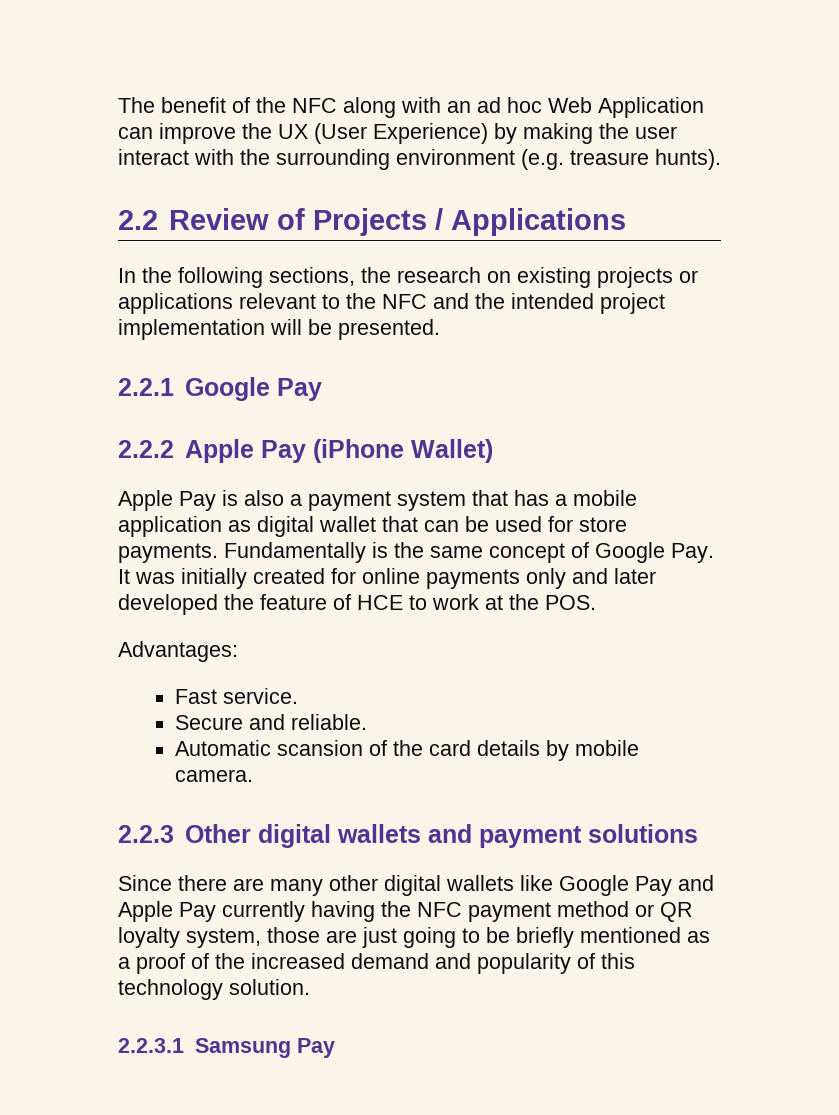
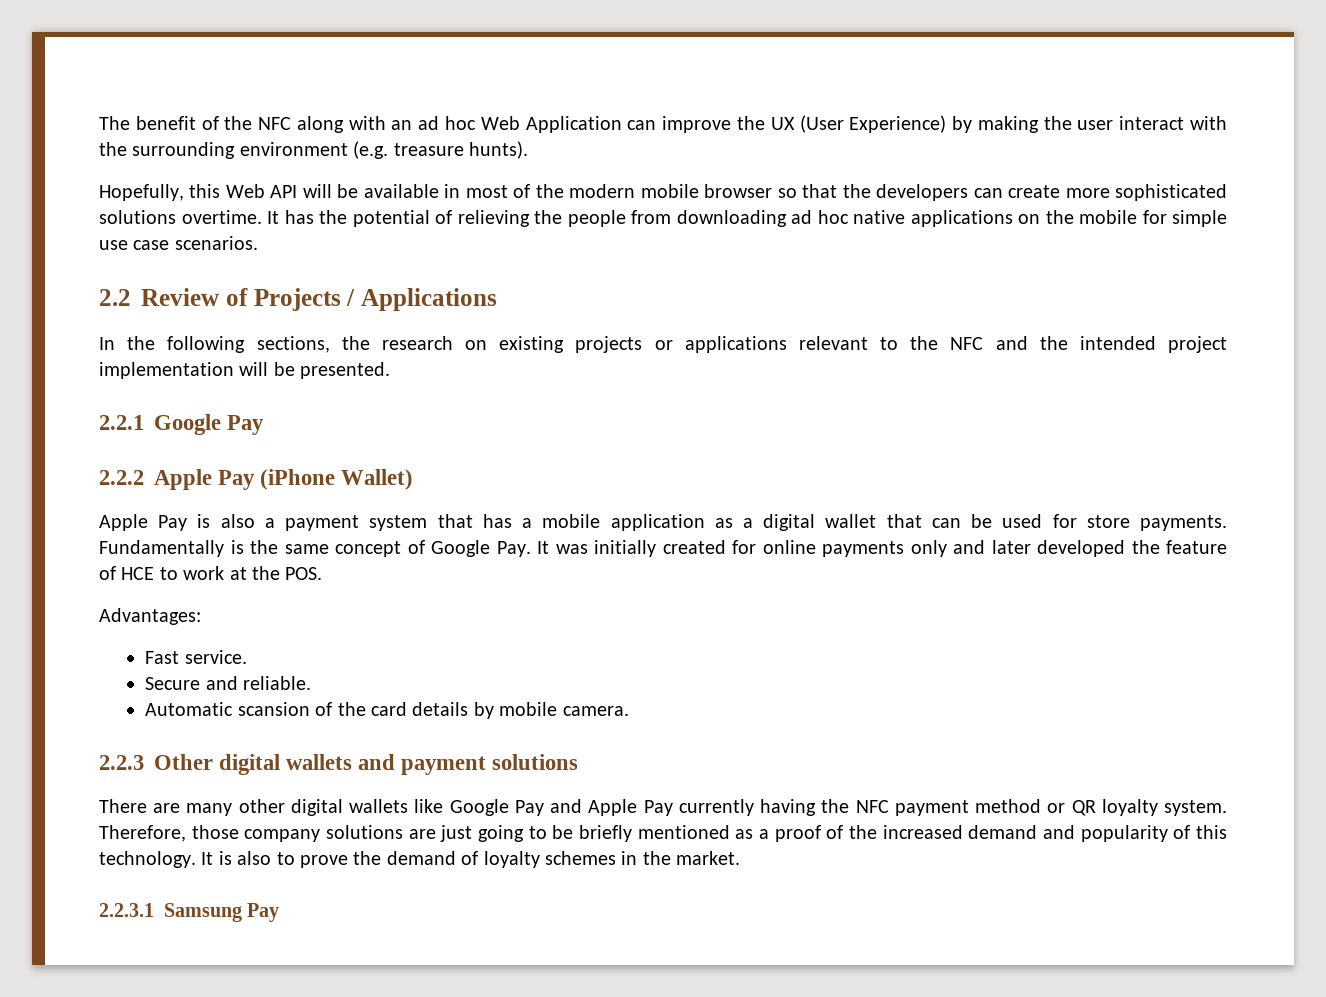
+ Hopefully, this Web API will be available in most of the modern mobile browser so that the developers can create more sophisticated solutions overtime. It has the potential of relieving the people from downloading ad hoc native applications on the mobile for simple use case scenarios.
- Apple Pay is also a payment system that has a mobile application as digital wallet that can be used for store payments.
+ Apple Pay is also a payment system that has a mobile application as a digital wallet that can be used for store payments.
- Since there are many other digital wallets like Google Pay and Apple Pay currently having the NFC payment method or QR loyalty system, those are just going to be briefly mentioned as a proof of the increased demand and popularity of this technology solution.
+ There are many other digital wallets like Google Pay and Apple Pay currently having the NFC payment method or QR loyalty system. Therefore, those company solutions are just going to be briefly mentioned as a proof of the increased demand and popularity of this technology. It is also to prove the demand of loyalty schemes in the market.

